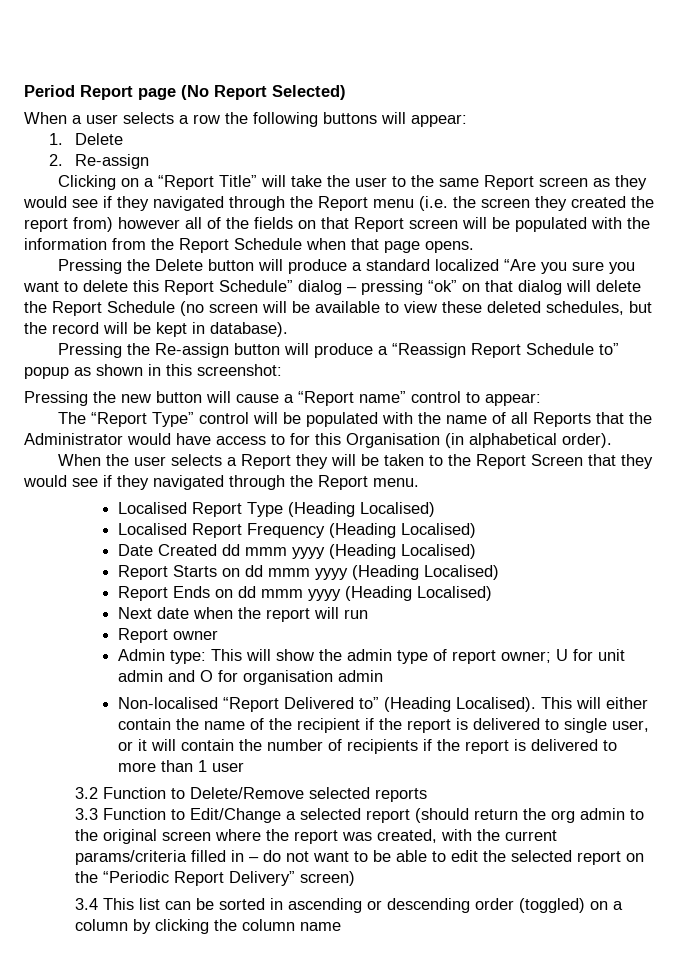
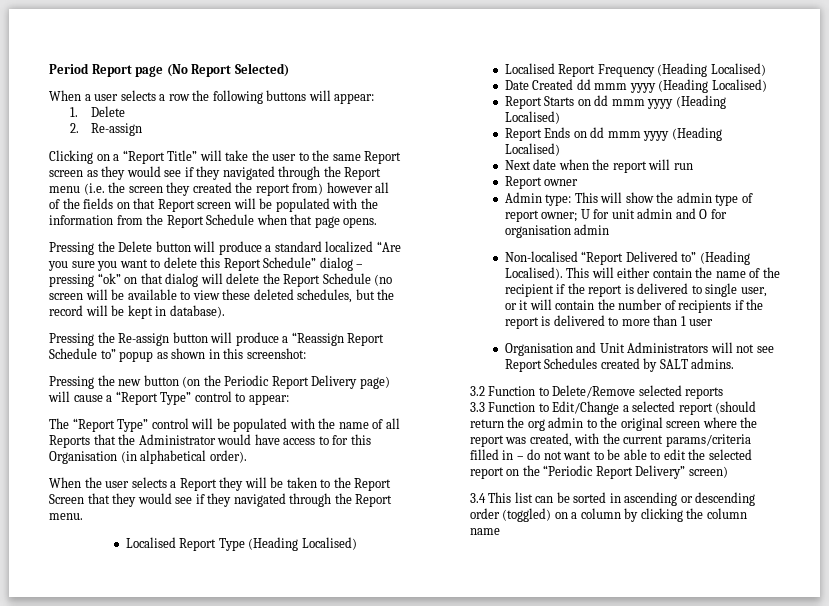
- Pressing the new button will cause a “Report name” control to appear:
+ Pressing the new button (on the Periodic Report Delivery page) will cause a “Report Type” control to appear:
+ Organisation and Unit Administrators will not see Report Schedules created by SALT admins.

